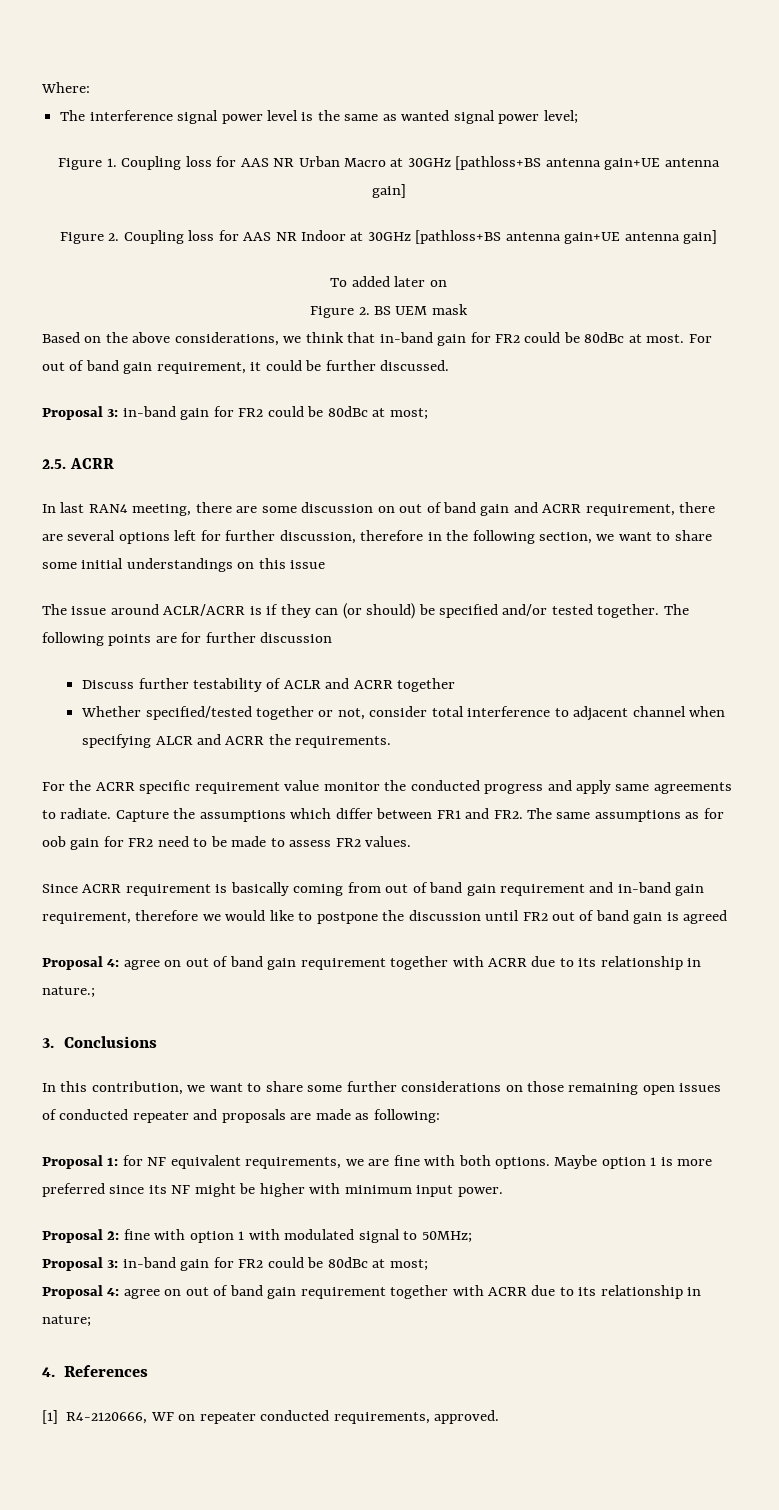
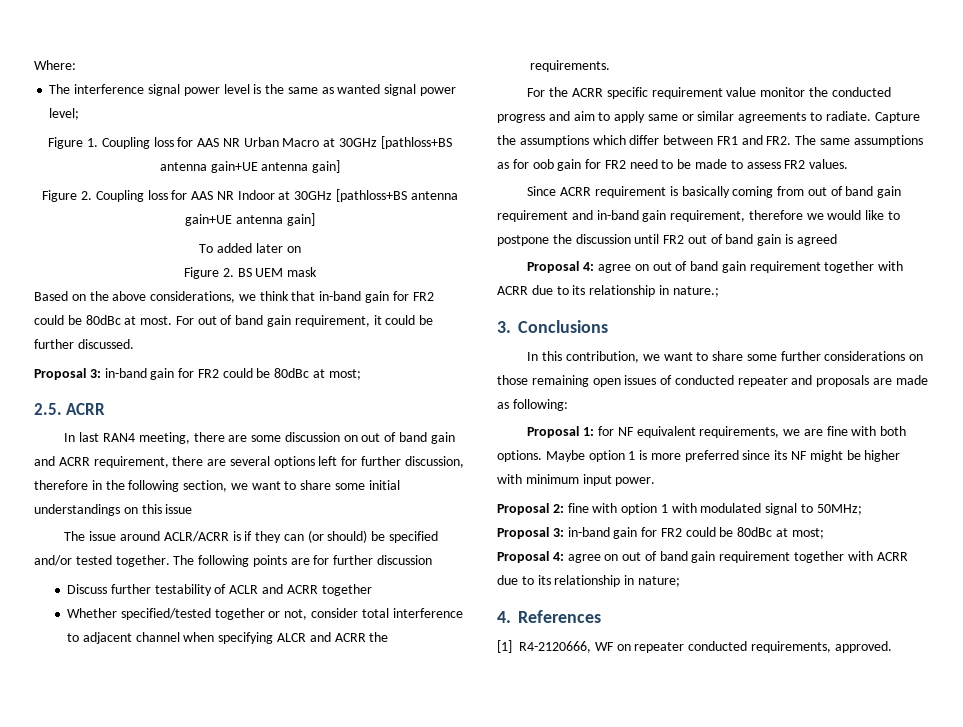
- For the ACRR specific requirement value monitor the conducted progress and apply same agreements to radiate.
+ For the ACRR specific requirement value monitor the conducted progress and aim to apply same or similar agreements to radiate.

